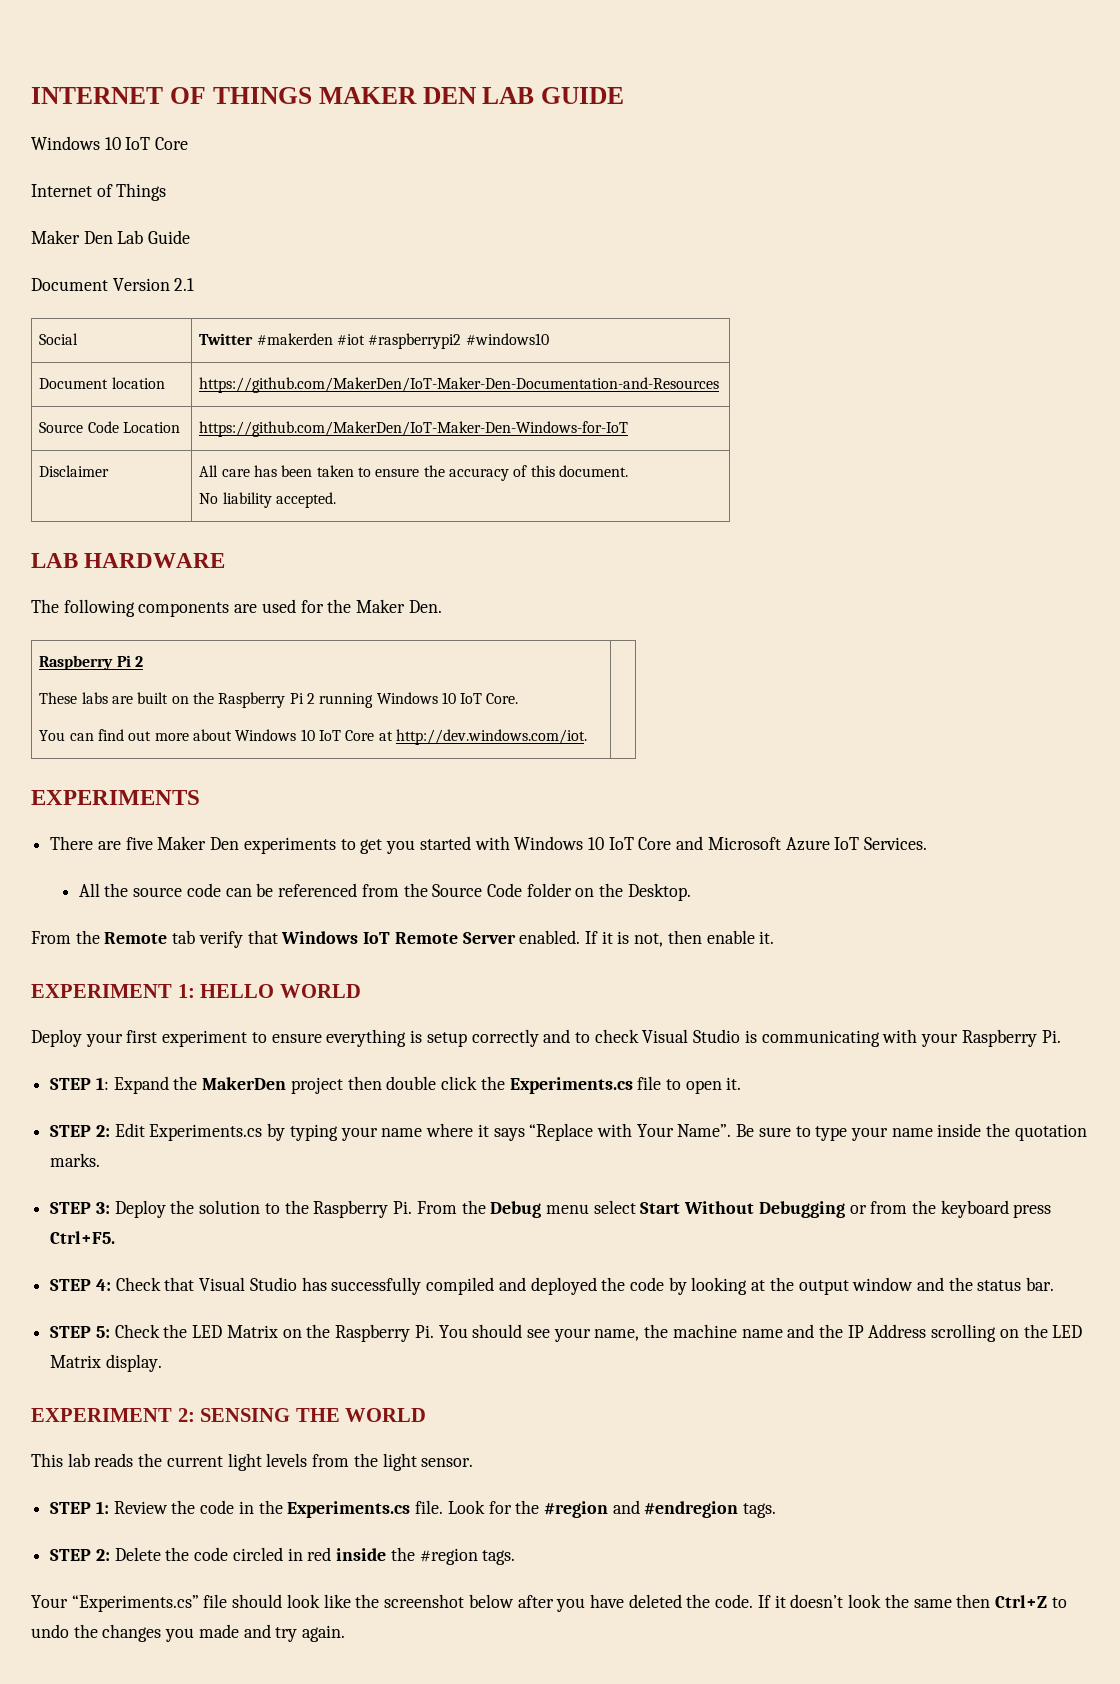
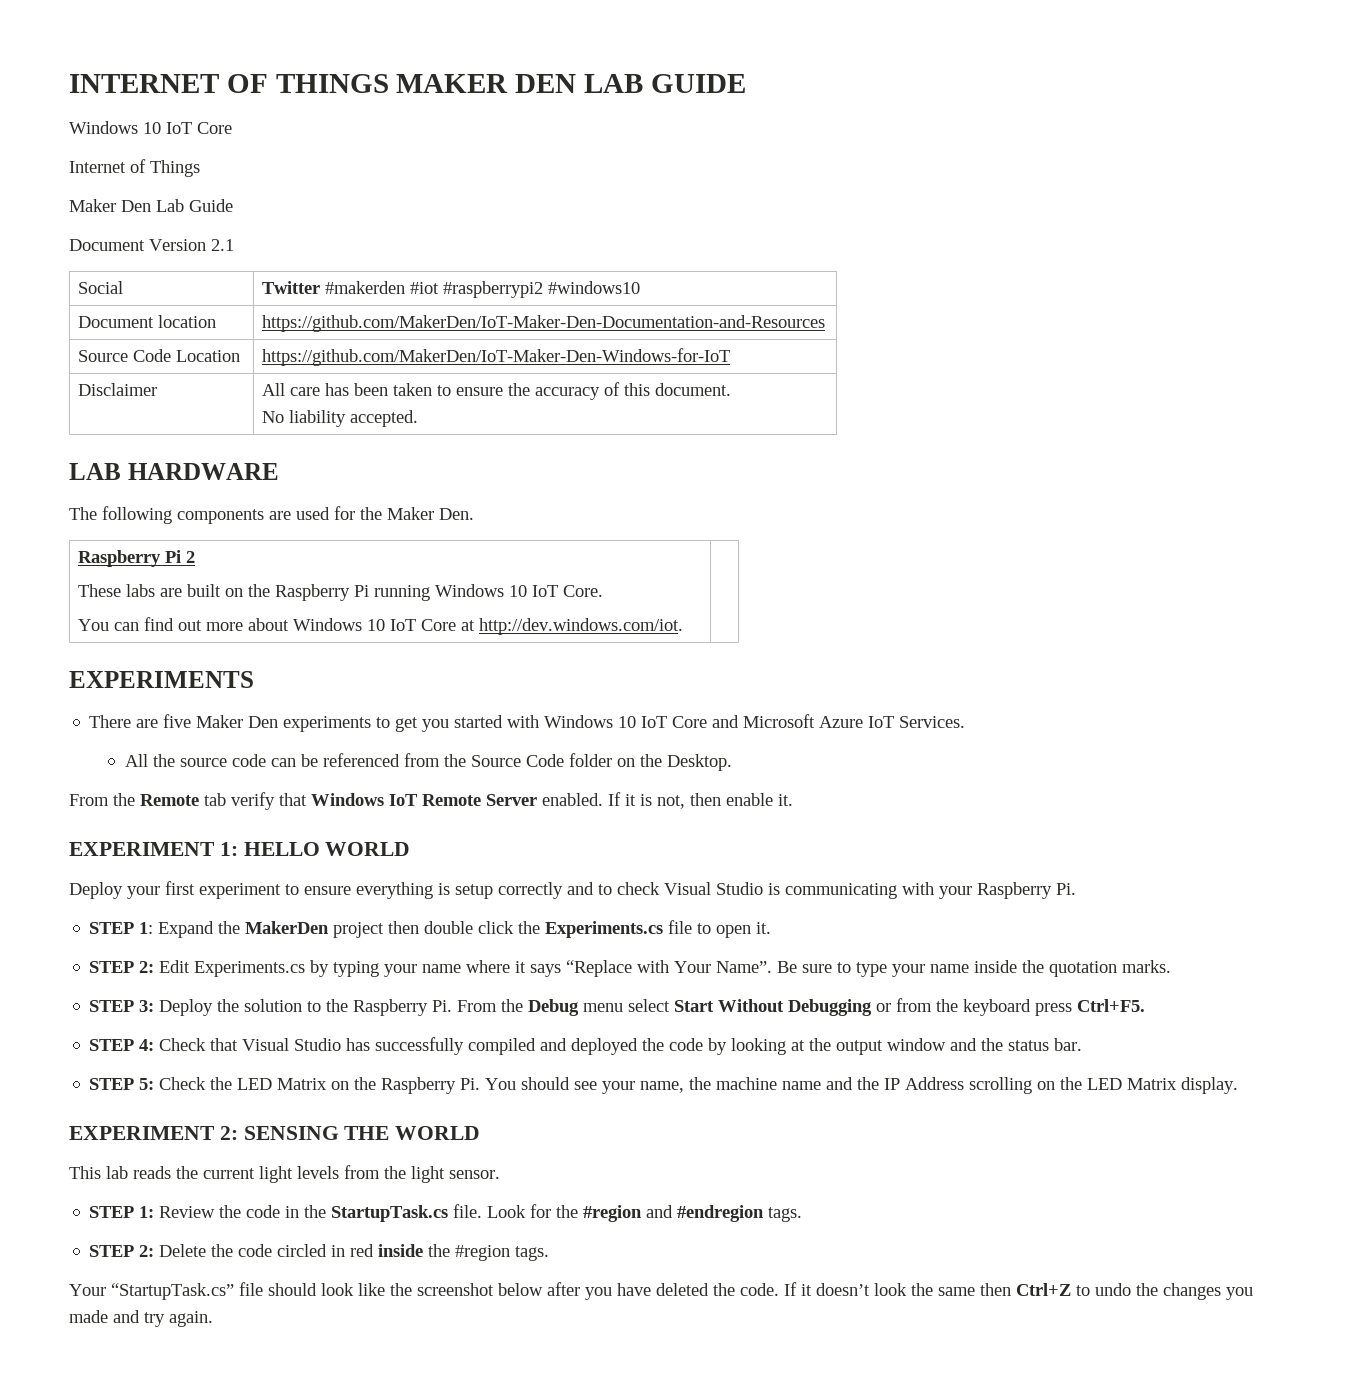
  The following components are used for the Maker Den.
  Raspberry Pi 2
- These labs are built on the Raspberry Pi 2 running Windows 10 IoT Core.
+ These labs are built on the Raspberry Pi running Windows 10 IoT Core.
- STEP 1: Review the code in the Experiments.cs file.
+ STEP 1: Review the code in the StartupTask.cs file.
- Your “Experiments.cs” file should look like the screenshot below after you have deleted the code.
+ Your “StartupTask.cs” file should look like the screenshot below after you have deleted the code.

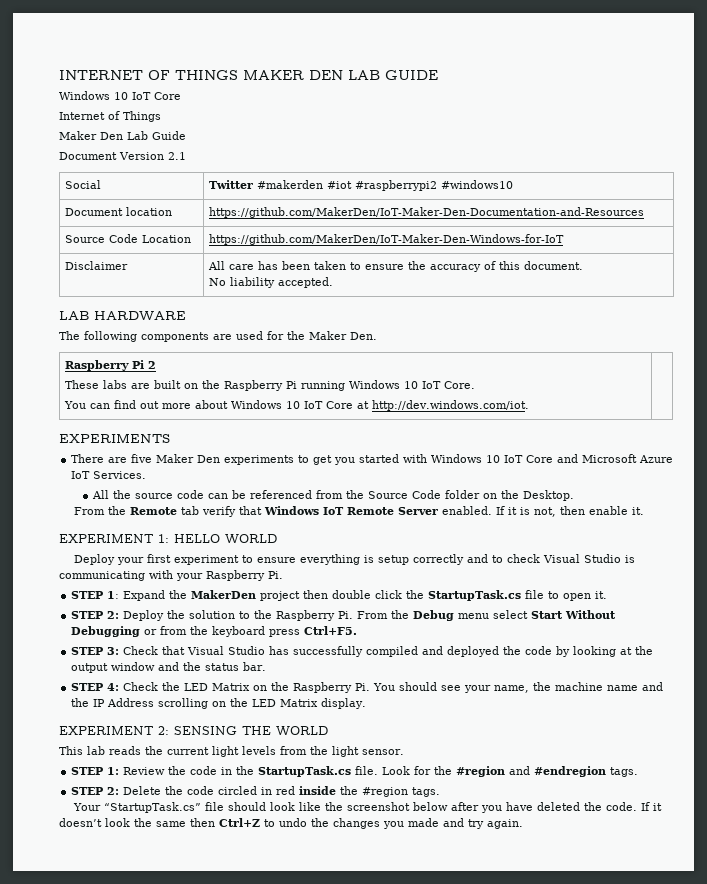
- STEP 1: Expand the MakerDen project then double click the Experiments.cs file to open it.
+ STEP 1: Expand the MakerDen project then double click the StartupTask.cs file to open it.
- STEP 2: Edit Experiments.cs by typing your name where it says “Replace with Your Name”. Be sure to type your name inside the quotation marks.
- STEP 3: Deploy the solution to the Raspberry Pi. From the Debug menu select Start Without Debugging or from the keyboard press Ctrl+F5.
+ STEP 2: Deploy the solution to the Raspberry Pi. From the Debug menu select Start Without Debugging or from the keyboard press Ctrl+F5.
- STEP 4: Check that Visual Studio has successfully compiled and deployed the code by looking at the output window and the status bar.
+ STEP 3: Check that Visual Studio has successfully compiled and deployed the code by looking at the output window and the status bar.
- STEP 5: Check the LED Matrix on the Raspberry Pi. You should see your name, the machine name and the IP Address scrolling on the LED Matrix display.
+ STEP 4: Check the LED Matrix on the Raspberry Pi. You should see your name, the machine name and the IP Address scrolling on the LED Matrix display.

